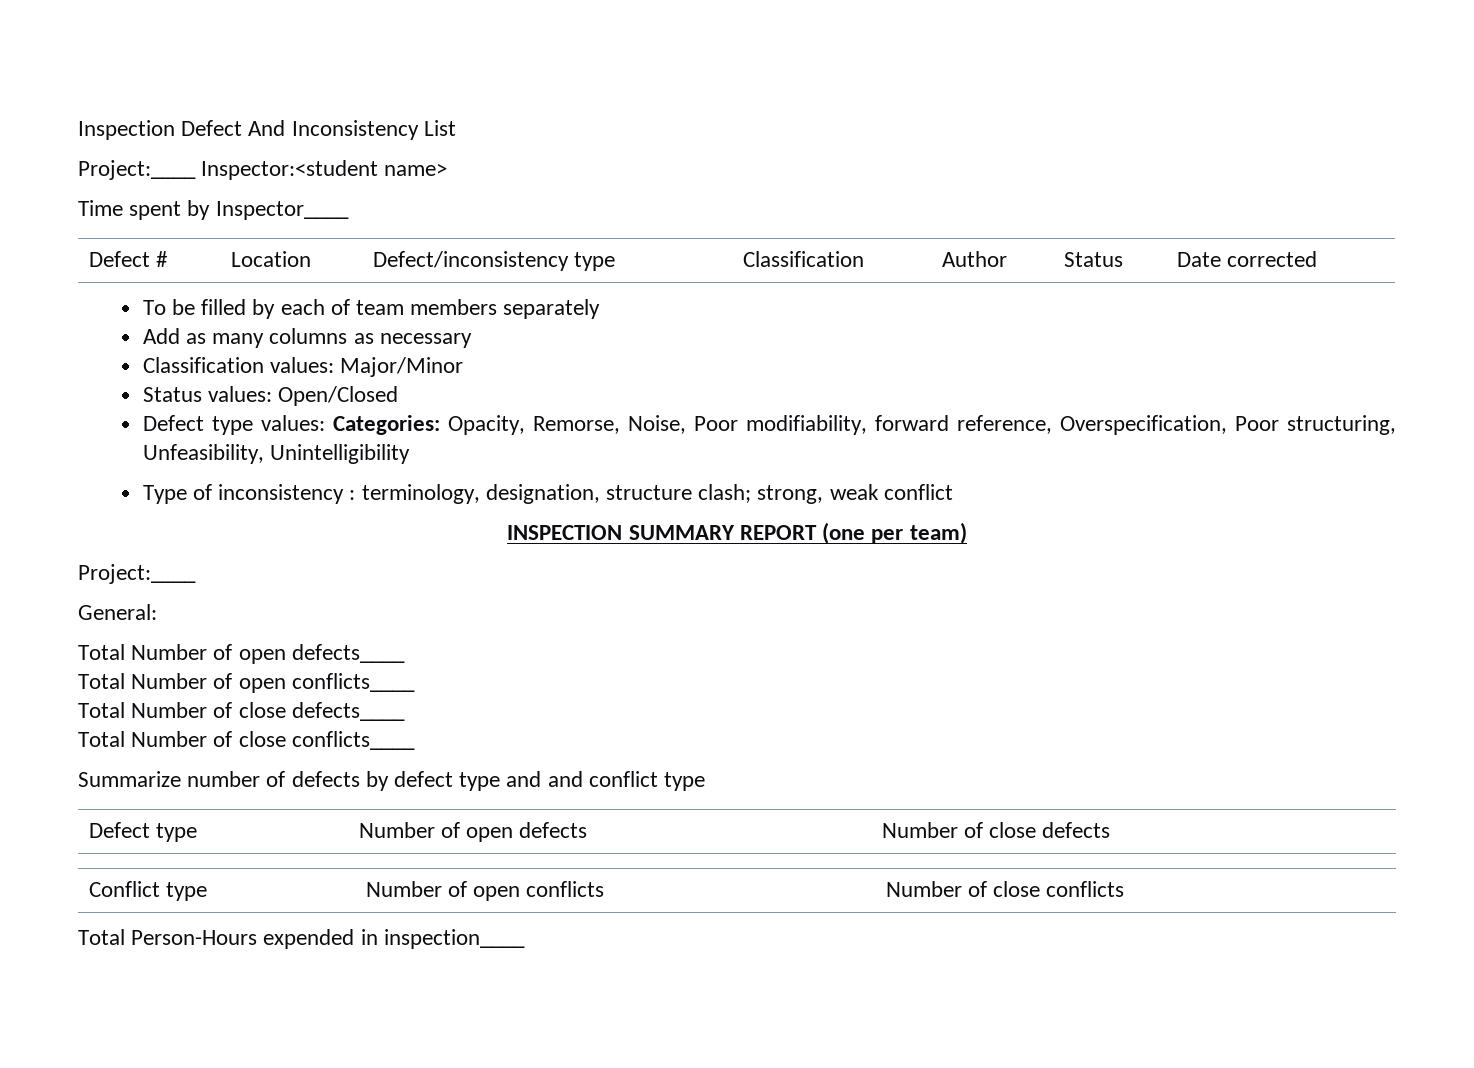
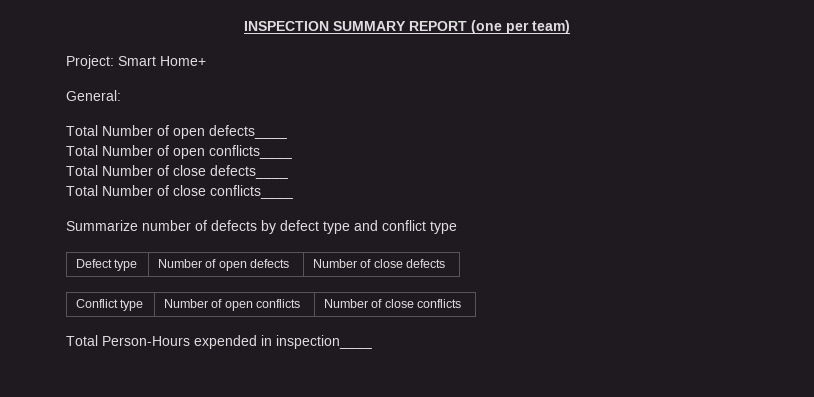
- Inspection Defect And Inconsistency List
- Project:____ Inspector:<student name>
- Time spent by Inspector____
- Defect # | Location | Defect/inconsistency type | Classification | Author | Status | Date corrected
- To be filled by each of team members separately
- Add as many columns as necessary
- Classification values: Major/Minor
- Status values: Open/Closed
- Defect type values: Categories: Opacity, Remorse, Noise, Poor modifiability, forward reference, Overspecification, Poor structuring, Unfeasibility, Unintelligibility
- Type of inconsistency : terminology, designation, structure clash; strong, weak conflict
  INSPECTION SUMMARY REPORT (one per team)
- Project:____
+ Project: Smart Home+
- Summarize number of defects by defect type and and conflict type
+ Summarize number of defects by defect type and conflict type

